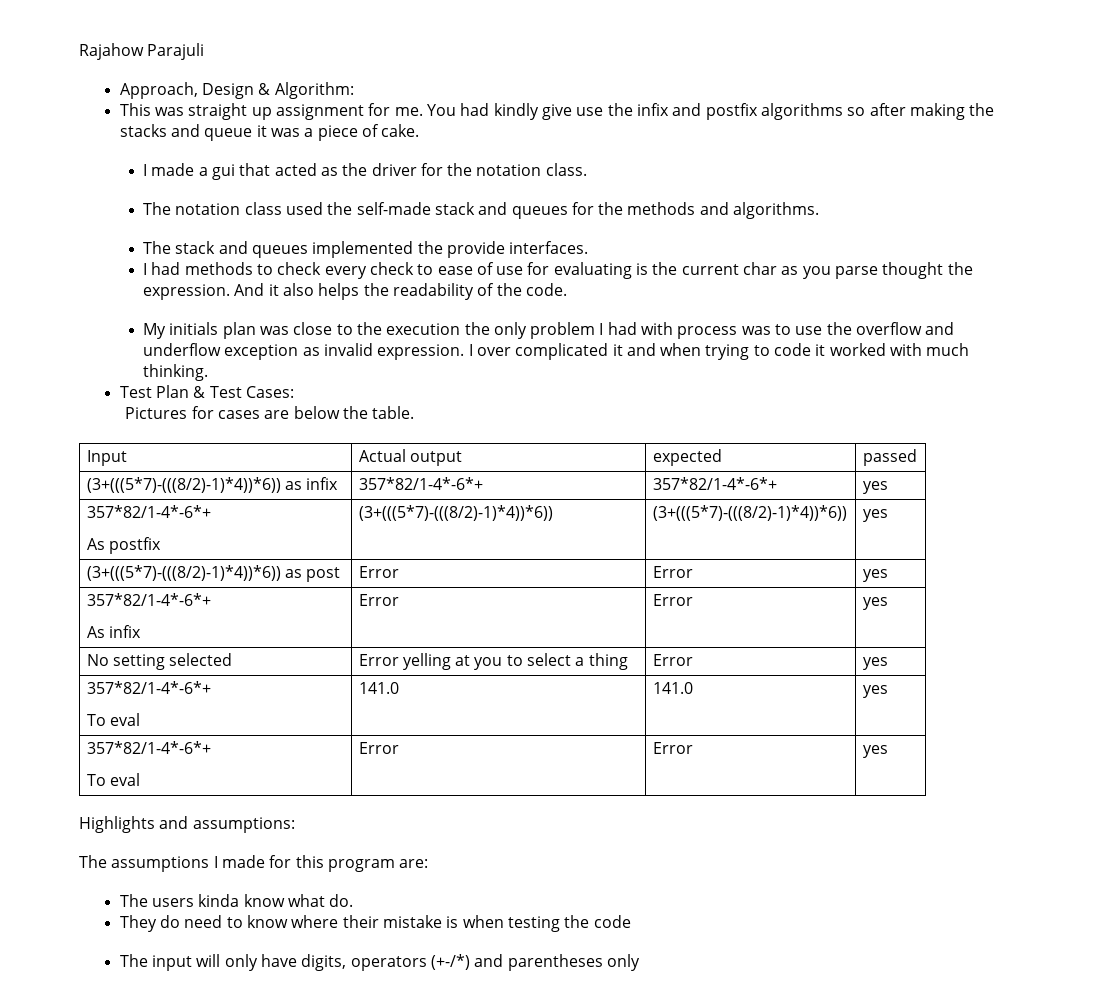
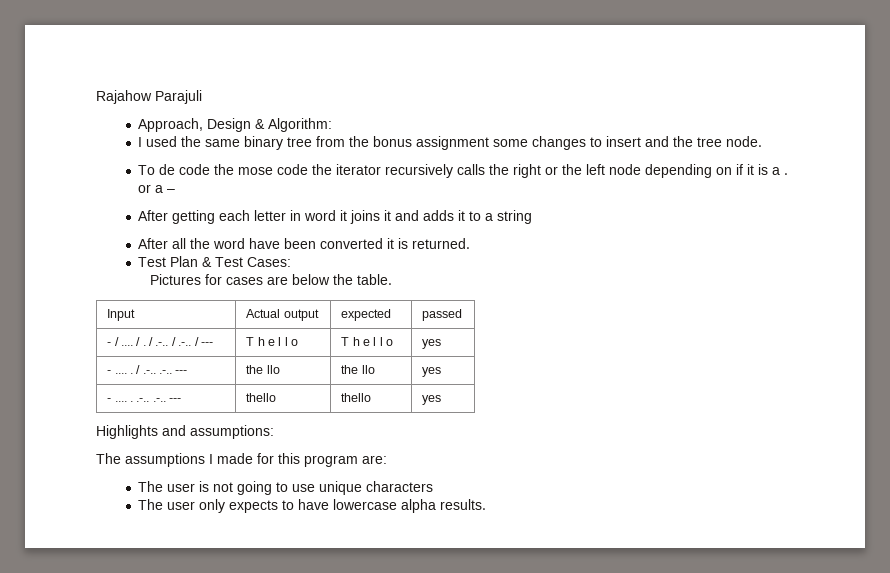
- This was straight up assignment for me. You had kindly give use the infix and postfix algorithms so after making the stacks and queue it was a piece of cake.
- I made a gui that acted as the driver for the notation class.
- The notation class used the self-made stack and queues for the methods and algorithms.
- The stack and queues implemented the provide interfaces.
- I had methods to check every check to ease of use for evaluating is the current char as you parse thought the expression. And it also helps the readability of the code.
- My initials plan was close to the execution the only problem I had with process was to use the overflow and underflow exception as invalid expression. I over complicated it and when trying to code it worked with much thinking.
+ I used the same binary tree from the bonus assignment some changes to insert and the tree node.
+ To de code the mose code the iterator recursively calls the right or the left node depending on if it is a . or a –
+ After getting each letter in word it joins it and adds it to a string
+ After all the word have been converted it is returned.
- (3+(((5*7)-(((8/2)-1)*4))*6)) as infix | 357*82/1-4*-6*+ | 357*82/1-4*-6*+ | yes
- 357*82/1-4*-6*+
- As postfix | (3+(((5*7)-(((8/2)-1)*4))*6)) | (3+(((5*7)-(((8/2)-1)*4))*6)) | yes
- (3+(((5*7)-(((8/2)-1)*4))*6)) as post | Error | Error | yes
- 357*82/1-4*-6*+
- As infix | Error | Error | yes
- No setting selected | Error yelling at you to select a thing | Error | yes
- 357*82/1-4*-6*+
- To eval | 141.0 | 141.0 | yes
- 357*82/1-4*-6*+
- To eval | Error | Error | yes
+ - / .... / . / .-.. / .-.. / --- | T h e l l o | T h e l l o | yes
+ - .... . / .-.. .-.. --- | the llo | the llo | yes
+ - .... . .-.. .-.. --- | thello | thello | yes
- The users kinda know what do.
- They do need to know where their mistake is when testing the code
- The input will only have digits, operators (+-/*) and parentheses only
+ The user is not going to use unique characters
+ The user only expects to have lowercase alpha results.

